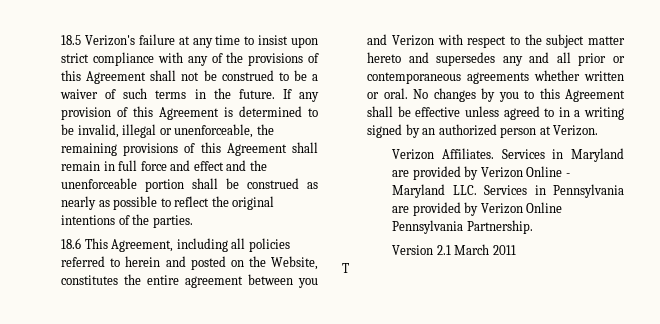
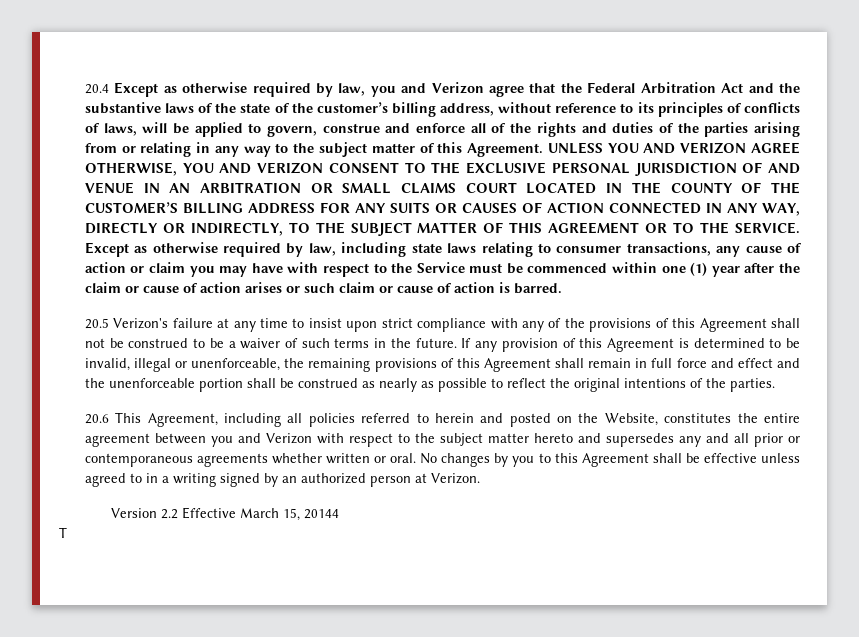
- 18.5 Verizon's failure at any time to insist upon strict compliance with any of the provisions of this Agreement shall not be construed to be a waiver of such terms in the future.
+ 20.4 Except as otherwise required by law, you and Verizon agree that the Federal Arbitration Act and the substantive laws of the state of the customer’s billing address, without reference to its principles of conflicts of laws, will be applied to govern, construe and enforce all of the rights and duties of the parties arising from or relating in any way to the subject matter of this Agreement. UNLESS YOU AND VERIZON AGREE OTHERWISE, YOU AND VERIZON CONSENT TO THE EXCLUSIVE PERSONAL JURISDICTION OF AND VENUE IN AN ARBITRATION OR SMALL CLAIMS COURT LOCATED IN THE COUNTY OF THE CUSTOMER’S BILLING ADDRESS FOR ANY SUITS OR CAUSES OF ACTION CONNECTED IN ANY WAY, DIRECTLY OR INDIRECTLY, TO THE SUBJECT MATTER OF THIS AGREEMENT OR TO THE SERVICE. Except as otherwise required by law, including state laws relating to consumer transactions, any cause of action or claim you may have with respect to the Service must be commenced within one (1) year after the claim or cause of action arises or such claim or cause of action is barred.
+ 20.5 Verizon's failure at any time to insist upon strict compliance with any of the provisions of this Agreement shall not be construed to be a waiver of such terms in the future.
- 18.6 This Agreement, including all policies referred to herein and posted on the Website, constitutes the entire agreement between you and Verizon with respect to the subject matter hereto and supersedes any and all prior or contemporaneous agreements whether written or oral.
+ 20.6 This Agreement, including all policies referred to herein and posted on the Website, constitutes the entire agreement between you and Verizon with respect to the subject matter hereto and supersedes any and all prior or contemporaneous agreements whether written or oral.
- Verizon Affiliates. Services in Maryland are provided by Verizon Online - Maryland LLC. Services in Pennsylvania are provided by Verizon Online Pennsylvania Partnership.
- Version 2.1 March 2011
+ Version 2.2 Effective March 15, 20144

